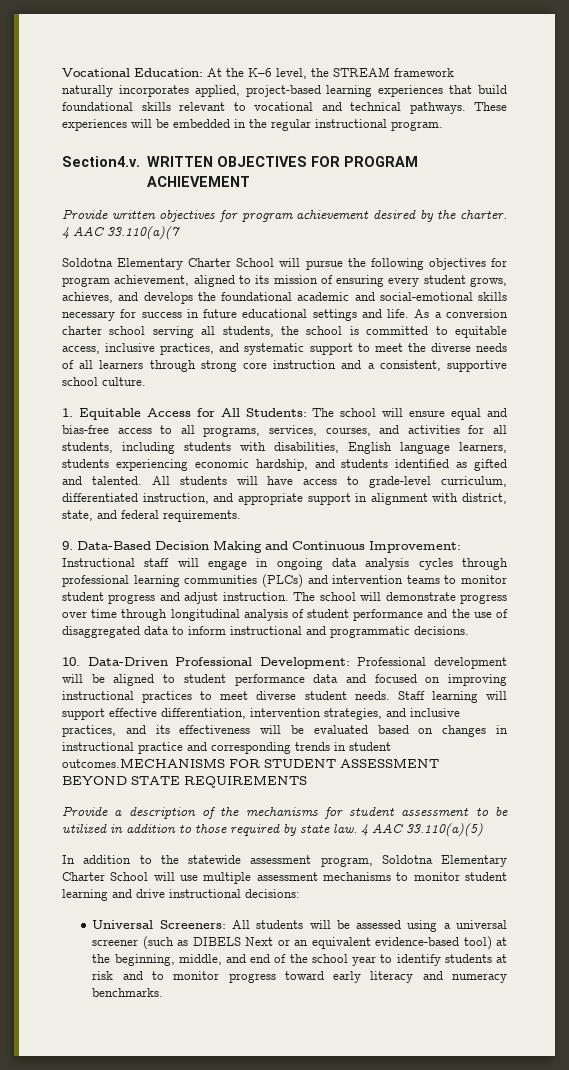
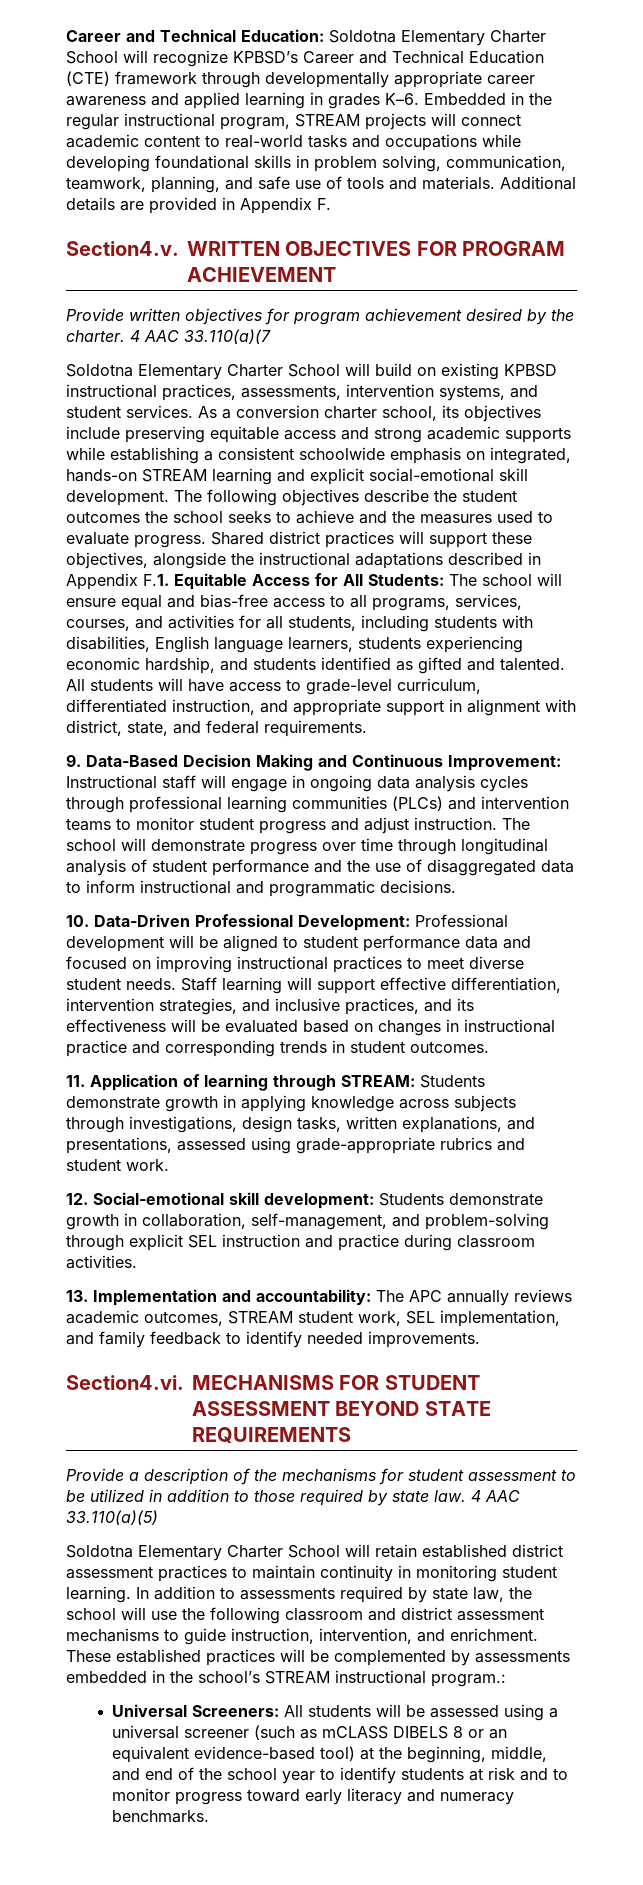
- Vocational Education: At the K–6 level, the STREAM framework naturally incorporates applied, project-based learning experiences that build foundational skills relevant to vocational and technical pathways. These experiences will be embedded in the regular instructional program.
+ Career and Technical Education: Soldotna Elementary Charter School will recognize KPBSD’s Career and Technical Education (CTE) framework through developmentally appropriate career awareness and applied learning in grades K–6. Embedded in the regular instructional program, STREAM projects will connect academic content to real-world tasks and occupations while developing foundational skills in problem solving, communication, teamwork, planning, and safe use of tools and materials. Additional details are provided in Appendix F.
- Soldotna Elementary Charter School will pursue the following objectives for program achievement, aligned to its mission of ensuring every student grows, achieves, and develops the foundational academic and social-emotional skills necessary for success in future educational settings and life. As a conversion charter school serving all students, the school is committed to equitable access, inclusive practices, and systematic support to meet the diverse needs of all learners through strong core instruction and a consistent, supportive school culture.
- 1. Equitable Access for All Students: The school will ensure equal and bias-free access to all programs, services, courses, and activities for all students, including students with disabilities, English language learners, students experiencing economic hardship, and students identified as gifted and talented.
+ Soldotna Elementary Charter School will build on existing KPBSD instructional practices, assessments, intervention systems, and student services. As a conversion charter school, its objectives include preserving equitable access and strong academic supports while establishing a consistent schoolwide emphasis on integrated, hands-on STREAM learning and explicit social-emotional skill development. The following objectives describe the student outcomes the school seeks to achieve and the measures used to evaluate progress. Shared district practices will support these objectives, alongside the instructional adaptations described in Appendix F.1. Equitable Access for All Students: The school will ensure equal and bias-free access to all programs, services, courses, and activities for all students, including students with disabilities, English language learners, students experiencing economic hardship, and students identified as gifted and talented.
- Staff learning will support effective differentiation, intervention strategies, and inclusive practices, and its effectiveness will be evaluated based on changes in instructional practice and corresponding trends in student outcomes.MECHANISMS FOR STUDENT ASSESSMENT BEYOND STATE REQUIREMENTS
+ Staff learning will support effective differentiation, intervention strategies, and inclusive practices, and its effectiveness will be evaluated based on changes in instructional practice and corresponding trends in student outcomes.
+ 11. Application of learning through STREAM: Students demonstrate growth in applying knowledge across subjects through investigations, design tasks, written explanations, and presentations, assessed using grade-appropriate rubrics and student work.
+ 12. Social-emotional skill development: Students demonstrate growth in collaboration, self-management, and problem-solving through explicit SEL instruction and practice during classroom activities.
+ 13. Implementation and accountability: The APC annually reviews academic outcomes, STREAM student work, SEL implementation, and family feedback to identify needed improvements.
+ Section4.vi. MECHANISMS FOR STUDENT ASSESSMENT BEYOND STATE REQUIREMENTS
- In addition to the statewide assessment program, Soldotna Elementary Charter School will use multiple assessment mechanisms to monitor student learning and drive instructional decisions:
+ Soldotna Elementary Charter School will retain established district assessment practices to maintain continuity in monitoring student learning. In addition to assessments required by state law, the school will use the following classroom and district assessment mechanisms to guide instruction, intervention, and enrichment. These established practices will be complemented by assessments embedded in the school’s STREAM instructional program.:
- Universal Screeners: All students will be assessed using a universal screener (such as DIBELS Next or an equivalent evidence-based tool) at the beginning, middle, and end of the school year to identify students at risk and to monitor progress toward early literacy and numeracy benchmarks.
+ Universal Screeners: All students will be assessed using a universal screener (such as mCLASS DIBELS 8 or an equivalent evidence-based tool) at the beginning, middle, and end of the school year to identify students at risk and to monitor progress toward early literacy and numeracy benchmarks.

